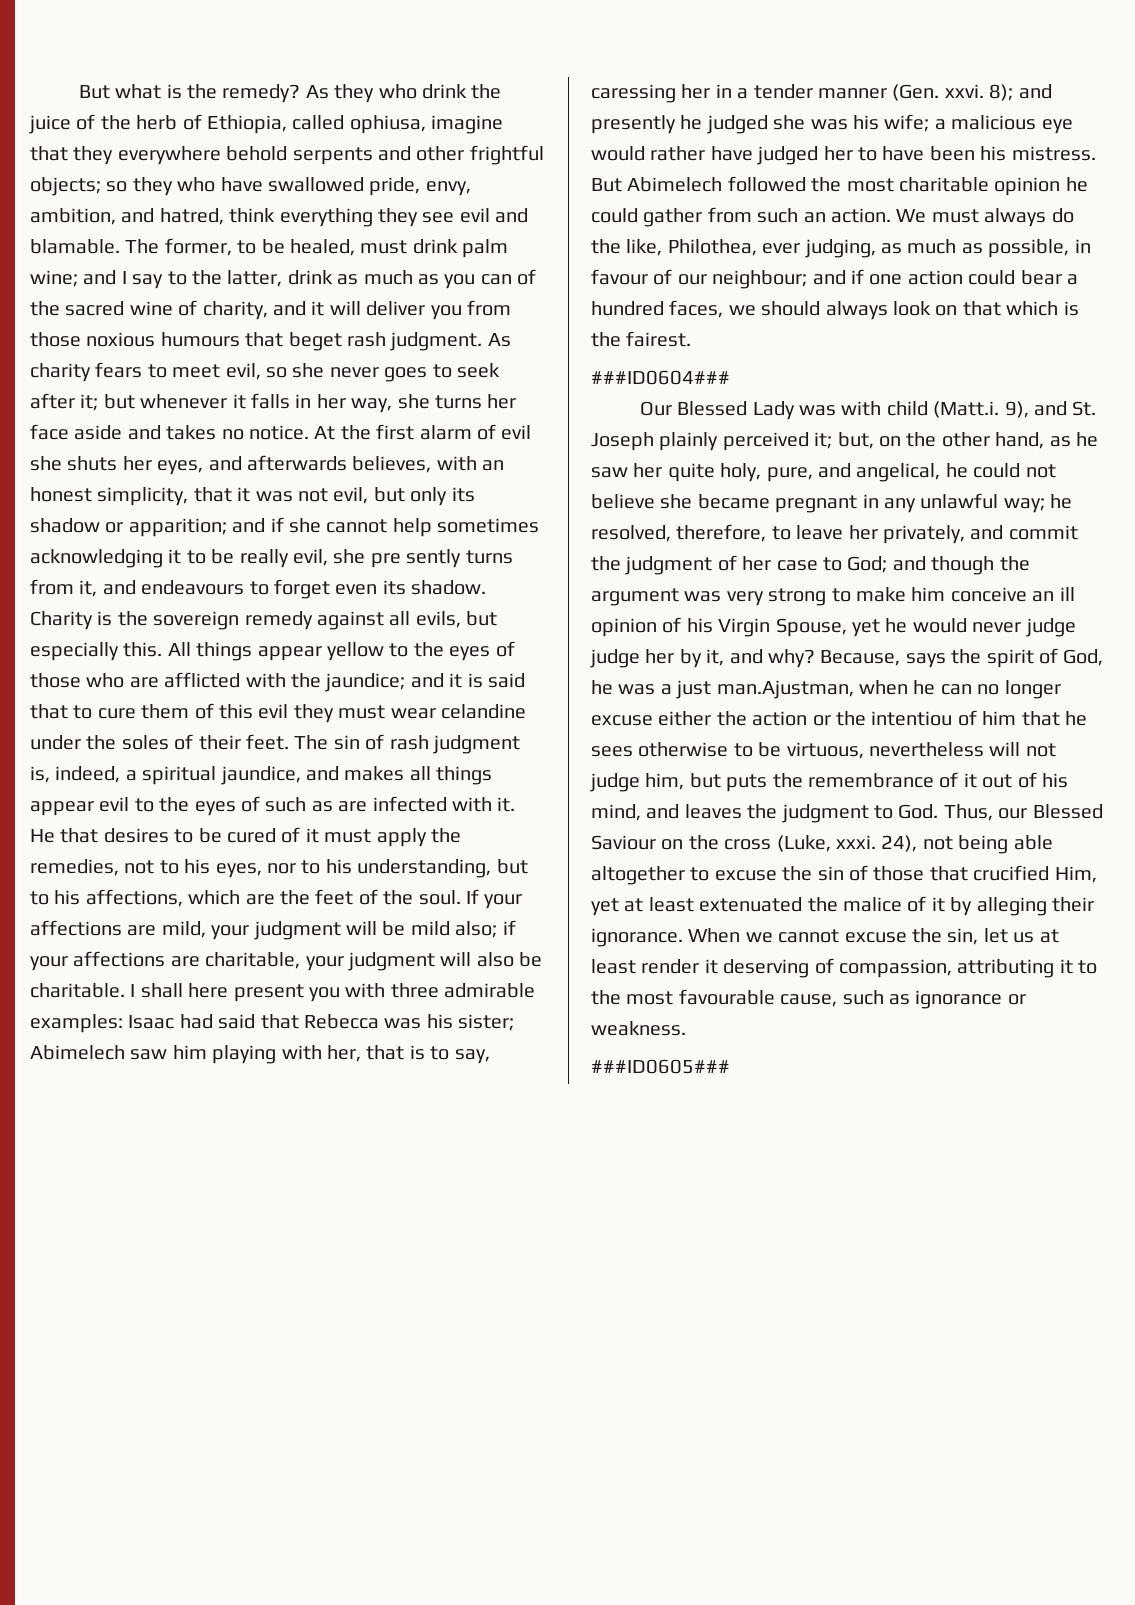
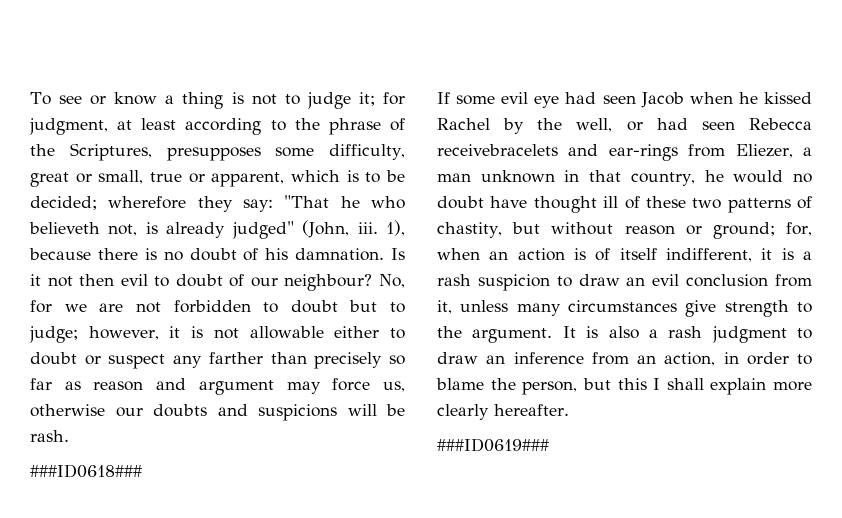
- But what is the remedy? As they who drink the juice of the herb of Ethiopia, called ophiusa, imagine that they everywhere behold serpents and other frightful objects; so they who have swallowed pride, envy, ambition, and hatred, think everything they see evil and blamable. The former, to be healed, must drink palm wine; and I say to the latter, drink as much as you can of the sacred wine of charity, and it will deliver you from those noxious humours that beget rash judgment. As charity fears to meet evil, so she never goes to seek after it; but whenever it falls in her way, she turns her face aside and takes no notice. At the first alarm of evil she shuts her eyes, and afterwards believes, with an honest simplicity, that it was not evil, but only its shadow or apparition; and if she cannot help sometimes acknowledging it to be really evil, she pre sently turns from it, and endeavours to forget even its shadow. Charity is the sovereign remedy against all evils, but especially this. All things appear yellow to the eyes of those who are afflicted with the jaundice; and it is said that to cure them of this evil they must wear celandine under the soles of their feet. The sin of rash judgment is, indeed, a spiritual jaundice, and makes all things appear evil to the eyes of such as are infected with it. He that desires to be cured of it must apply the remedies, not to his eyes, nor to his understanding, but to his affections, which are the feet of the soul. If your affections are mild, your judgment will be mild also; if your affections are charitable, your judgment will also be charitable. I shall here present you with three admirable examples: Isaac had said that Rebecca was his sister; Abimelech saw him playing with her, that is to say, caressing her in a tender manner (Gen. xxvi. 8); and presently he judged she was his wife; a malicious eye would rather have judged her to have been his mistress. But Abimelech followed the most charitable opinion he could gather from such an action. We must always do the like, Philothea, ever judging, as much as possible, in favour of our neighbour; and if one action could bear a hundred faces, we should always look on that which is the fairest.
- ###ID0604###
- Our Blessed Lady was with child (Matt.i. 9), and St. Joseph plainly perceived it; but, on the other hand, as he saw her quite holy, pure, and angelical, he could not believe she became pregnant in any unlawful way; he resolved, therefore, to leave her privately, and commit the judgment of her case to God; and though the argument was very strong to make him conceive an ill opinion of his Virgin Spouse, yet he would never judge judge her by it, and why? Because, says the spirit of God, he was a just man.Ajustman, when he can no longer excuse either the action or the intentiou of him that he sees otherwise to be virtuous, nevertheless will not judge him, but puts the remembrance of it out of his mind, and leaves the judgment to God. Thus, our Blessed Saviour on the cross (Luke, xxxi. 24), not being able altogether to excuse the sin of those that crucified Him, yet at least extenuated the malice of it by alleging their ignorance. When we cannot excuse the sin, let us at least render it deserving of compassion, attributing it to the most favourable cause, such as ignorance or weakness.
- ###ID0605###
+ To see or know a thing is not to judge it; for judgment, at least according to the phrase of the Scriptures, presupposes some difficulty, great or small, true or apparent, which is to be decided; wherefore they say: "That he who believeth not, is already judged" (John, iii. 1), because there is no doubt of his damnation. Is it not then evil to doubt of our neighbour? No, for we are not forbidden to doubt but to judge; however, it is not allowable either to doubt or suspect any farther than precisely so far as reason and argument may force us, otherwise our doubts and suspicions will be rash.
+ ###ID0618###
+ If some evil eye had seen Jacob when he kissed Rachel by the well, or had seen Rebecca receivebracelets and ear-rings from Eliezer, a man unknown in that country, he would no doubt have thought ill of these two patterns of chastity, but without reason or ground; for, when an action is of itself indifferent, it is a rash suspicion to draw an evil conclusion from it, unless many circumstances give strength to the argument. It is also a rash judgment to draw an inference from an action, in order to blame the person, but this I shall explain more clearly hereafter.
+ ###ID0619###

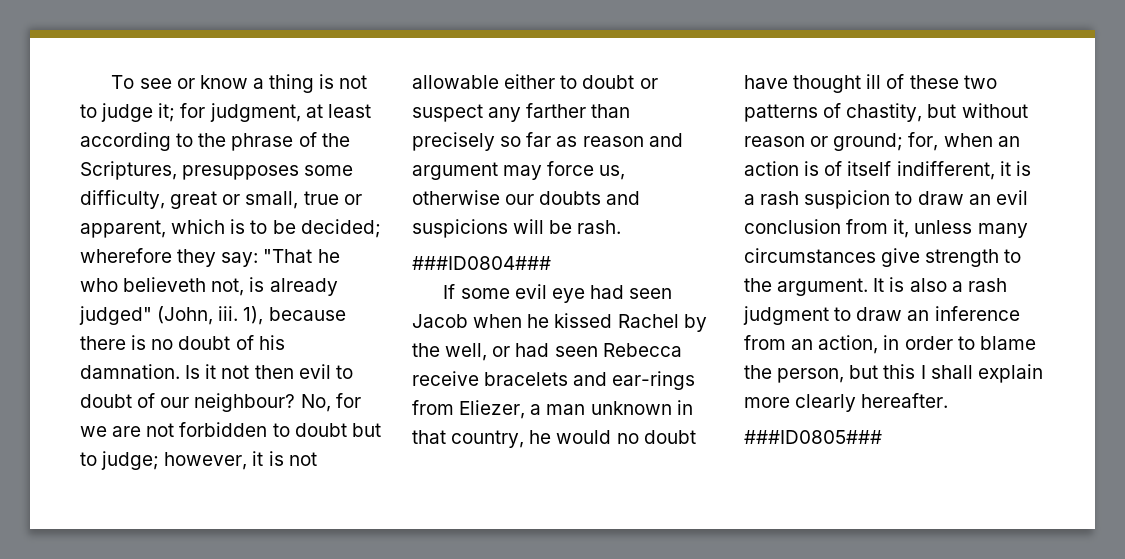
- ###ID0618###
+ ###ID0804###
- If some evil eye had seen Jacob when he kissed Rachel by the well, or had seen Rebecca receivebracelets and ear-rings from Eliezer, a man unknown in that country, he would no doubt have thought ill of these two patterns of chastity, but without reason or ground;
+ If some evil eye had seen Jacob when he kissed Rachel by the well, or had seen Rebecca receive bracelets and ear-rings from Eliezer, a man unknown in that country, he would no doubt have thought ill of these two patterns of chastity, but without reason or ground;
- ###ID0619###
+ ###ID0805###

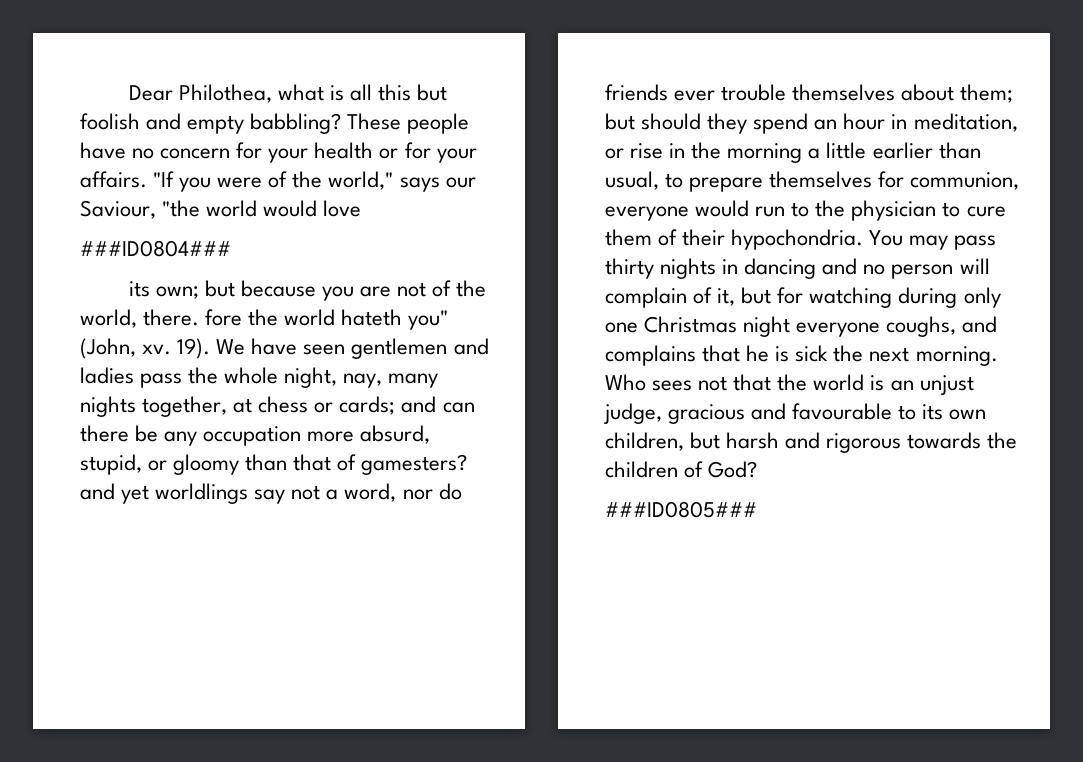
- To see or know a thing is not to judge it; for judgment, at least according to the phrase of the Scriptures, presupposes some difficulty, great or small, true or apparent, which is to be decided; wherefore they say: "That he who believeth not, is already judged" (John, iii. 1), because there is no doubt of his damnation. Is it not then evil to doubt of our neighbour? No, for we are not forbidden to doubt but to judge; however, it is not allowable either to doubt or suspect any farther than precisely so far as reason and argument may force us, otherwise our doubts and suspicions will be rash.
+ Dear Philothea, what is all this but foolish and empty babbling? These people have no concern for your health or for your affairs. "If you were of the world," says our Saviour, "the world would love
  ###ID0804###
- If some evil eye had seen Jacob when he kissed Rachel by the well, or had seen Rebecca receive bracelets and ear-rings from Eliezer, a man unknown in that country, he would no doubt have thought ill of these two patterns of chastity, but without reason or ground; for, when an action is of itself indifferent, it is a rash suspicion to draw an evil conclusion from it, unless many circumstances give strength to the argument. It is also a rash judgment to draw an inference from an action, in order to blame the person, but this I shall explain more clearly hereafter.
+ its own; but because you are not of the world, there. fore the world hateth you" (John, xv. 19). We have seen gentlemen and ladies pass the whole night, nay, many nights together, at chess or cards; and can there be any occupation more absurd, stupid, or gloomy than that of gamesters? and yet worldlings say not a word, nor do friends ever trouble themselves about them; but should they spend an hour in meditation, or rise in the morning a little earlier than usual, to prepare themselves for communion, everyone would run to the physician to cure them of their hypochondria. You may pass thirty nights in dancing and no person will complain of it, but for watching during only one Christmas night everyone coughs, and complains that he is sick the next morning. Who sees not that the world is an unjust judge, gracious and favourable to its own children, but harsh and rigorous towards the children of God?

